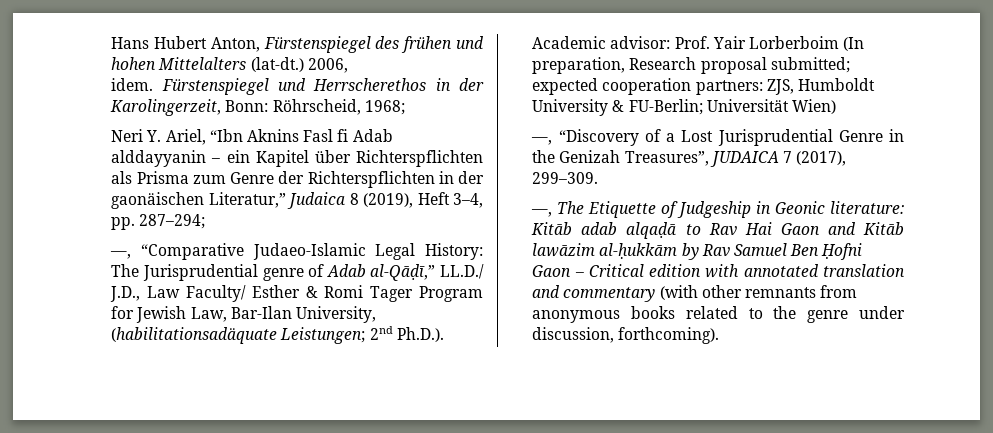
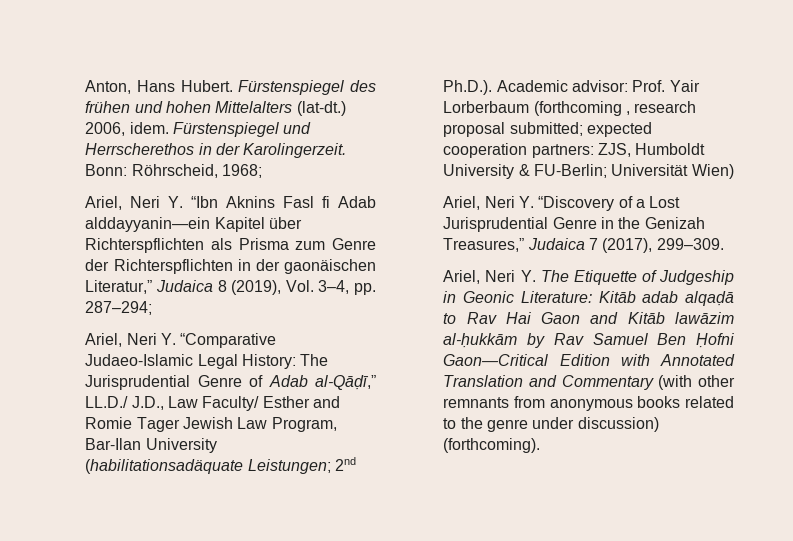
- Hans Hubert Anton, Fürstenspiegel des frühen und hohen Mittelalters (lat-dt.)
+ Anton, Hans Hubert. Fürstenspiegel des frühen und hohen Mittelalters (lat-dt.)
- 2006,
- idem.
+ 2006, idem.
- Fürstenspiegel und Herrscherethos in der Karolingerzeit, Bonn: Röhrscheid, 1968;
+ Fürstenspiegel und Herrscherethos in der Karolingerzeit. Bonn: Röhrscheid, 1968;
- Neri Y. Ariel, “Ibn Aknins Fasl fi Adab alddayyanin – ein Kapitel über Richterspflichten als Prisma zum Genre der Richterspflichten in der gaonäischen Literatur,” Judaica 8 (2019), Heft 3–4, pp. 287–294;
+ Ariel, Neri Y. “Ibn Aknins Fasl fi Adab alddayyanin—ein Kapitel über Richterspflichten als Prisma zum Genre der Richterspflichten in der gaonäischen Literatur,” Judaica 8 (2019), Vol. 3–4, pp. 287–294;
- ―, “Comparative Judaeo-Islamic Legal History: The Jurisprudential genre of Adab al-Qāḍī,” LL.D./ J.D., Law Faculty/ Esther & Romi Tager Program for Jewish Law, Bar-Ilan University, (habilitationsadäquate Leistungen; 2nd Ph.D.). Academic advisor: Prof. Yair Lorberboim (In preparation, Research proposal submitted; expected cooperation partners: ZJS, Humboldt University & FU-Berlin; Universität Wien)
+ Ariel, Neri Y. “Comparative Judaeo-Islamic Legal History: The Jurisprudential Genre of Adab al-Qāḍī,” LL.D./ J.D., Law Faculty/ Esther and Romie Tager Jewish Law Program, Bar-Ilan University (habilitationsadäquate Leistungen; 2nd Ph.D.). Academic advisor: Prof. Yair Lorberbaum (forthcoming , research proposal submitted; expected cooperation partners: ZJS, Humboldt University & FU-Berlin; Universität Wien)
- ―, “Discovery of a Lost Jurisprudential Genre in the Genizah Treasures”, JUDAICA 7 (2017), 299–309.
+ Ariel, Neri Y. “Discovery of a Lost Jurisprudential Genre in the Genizah Treasures,” Judaica 7 (2017), 299–309.
- ―, The Etiquette of Judgeship in Geonic literature: Kitāb adab alqaḍā to Rav Hai Gaon and Kitāb lawāzim al-ḥukkām by Rav Samuel Ben Ḥofni Gaon – Critical edition with annotated translation and commentary (with other remnants from anonymous books related to the genre under discussion, forthcoming).
+ Ariel, Neri Y. The Etiquette of Judgeship in Geonic Literature: Kitāb adab alqaḍā to Rav Hai Gaon and Kitāb lawāzim al-ḥukkām by Rav Samuel Ben Ḥofni Gaon—Critical Edition with Annotated Translation and Commentary (with other remnants from anonymous books related to the genre under discussion) (forthcoming).

